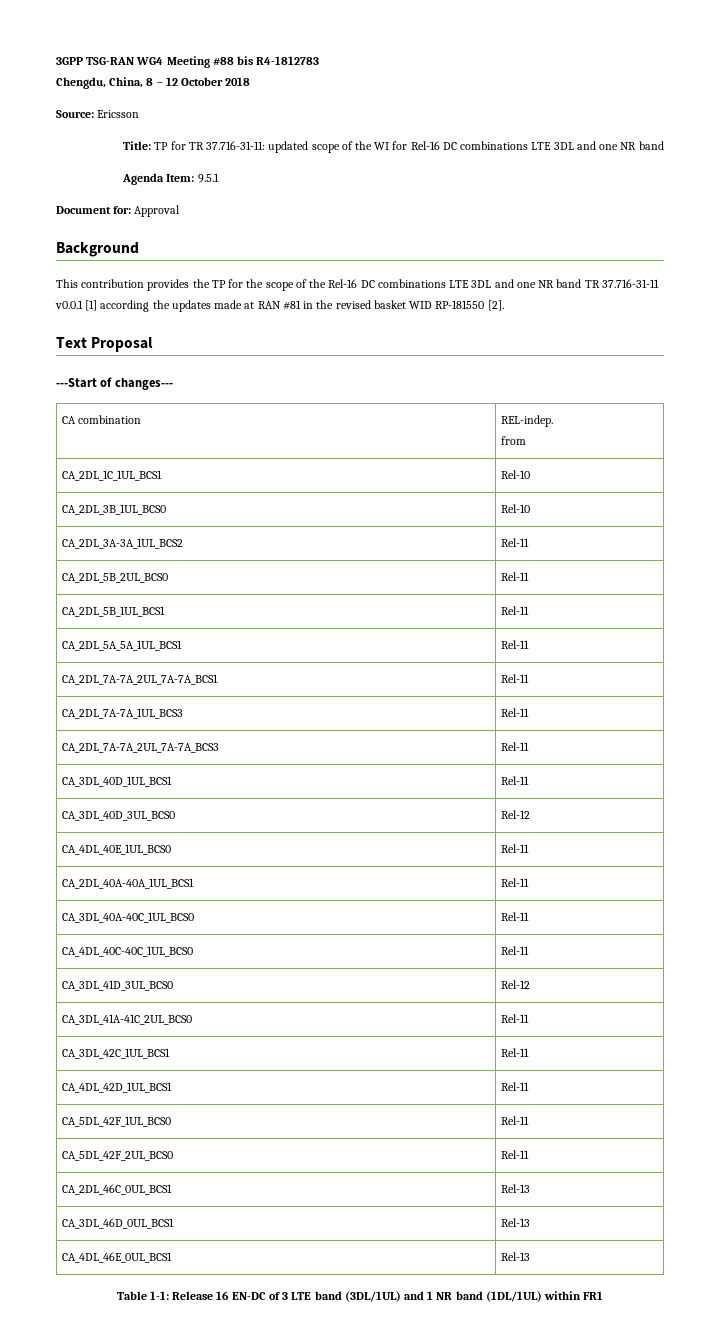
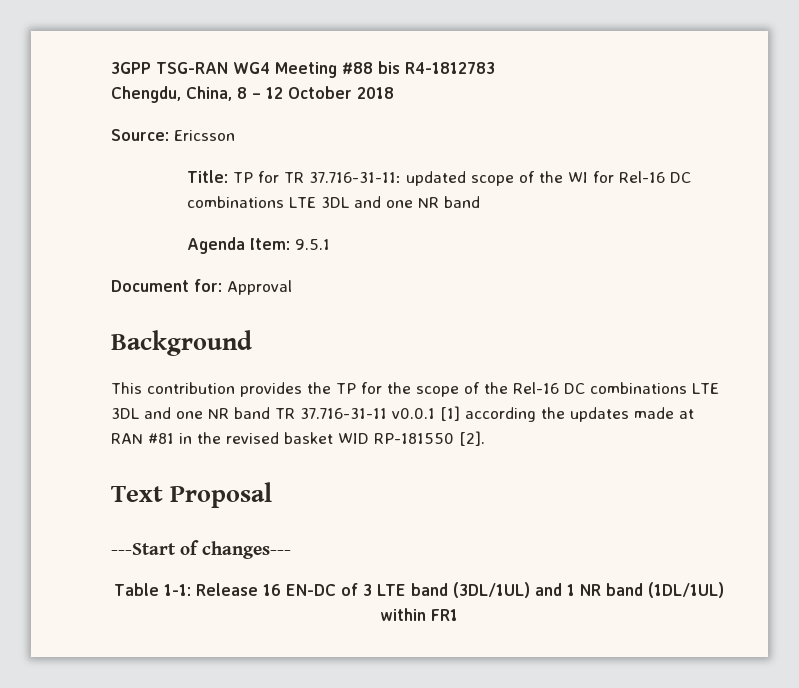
- CA combination | REL-indep.
- from
- CA_2DL_1C_1UL_BCS1 | Rel-10
- CA_2DL_3B_1UL_BCS0 | Rel-10
- CA_2DL_3A-3A_1UL_BCS2 | Rel-11
- CA_2DL_5B_2UL_BCS0 | Rel-11
- CA_2DL_5B_1UL_BCS1 | Rel-11
- CA_2DL_5A_5A_1UL_BCS1 | Rel-11
- CA_2DL_7A-7A_2UL_7A-7A_BCS1 | Rel-11
- CA_2DL_7A-7A_1UL_BCS3 | Rel-11
- CA_2DL_7A-7A_2UL_7A-7A_BCS3 | Rel-11
- CA_3DL_40D_1UL_BCS1 | Rel-11
- CA_3DL_40D_3UL_BCS0 | Rel-12
- CA_4DL_40E_1UL_BCS0 | Rel-11
- CA_2DL_40A-40A_1UL_BCS1 | Rel-11
- CA_3DL_40A-40C_1UL_BCS0 | Rel-11
- CA_4DL_40C-40C_1UL_BCS0 | Rel-11
- CA_3DL_41D_3UL_BCS0 | Rel-12
- CA_3DL_41A-41C_2UL_BCS0 | Rel-11
- CA_3DL_42C_1UL_BCS1 | Rel-11
- CA_4DL_42D_1UL_BCS1 | Rel-11
- CA_5DL_42F_1UL_BCS0 | Rel-11
- CA_5DL_42F_2UL_BCS0 | Rel-11
- CA_2DL_46C_0UL_BCS1 | Rel-13
- CA_3DL_46D_0UL_BCS1 | Rel-13
- CA_4DL_46E_0UL_BCS1 | Rel-13

